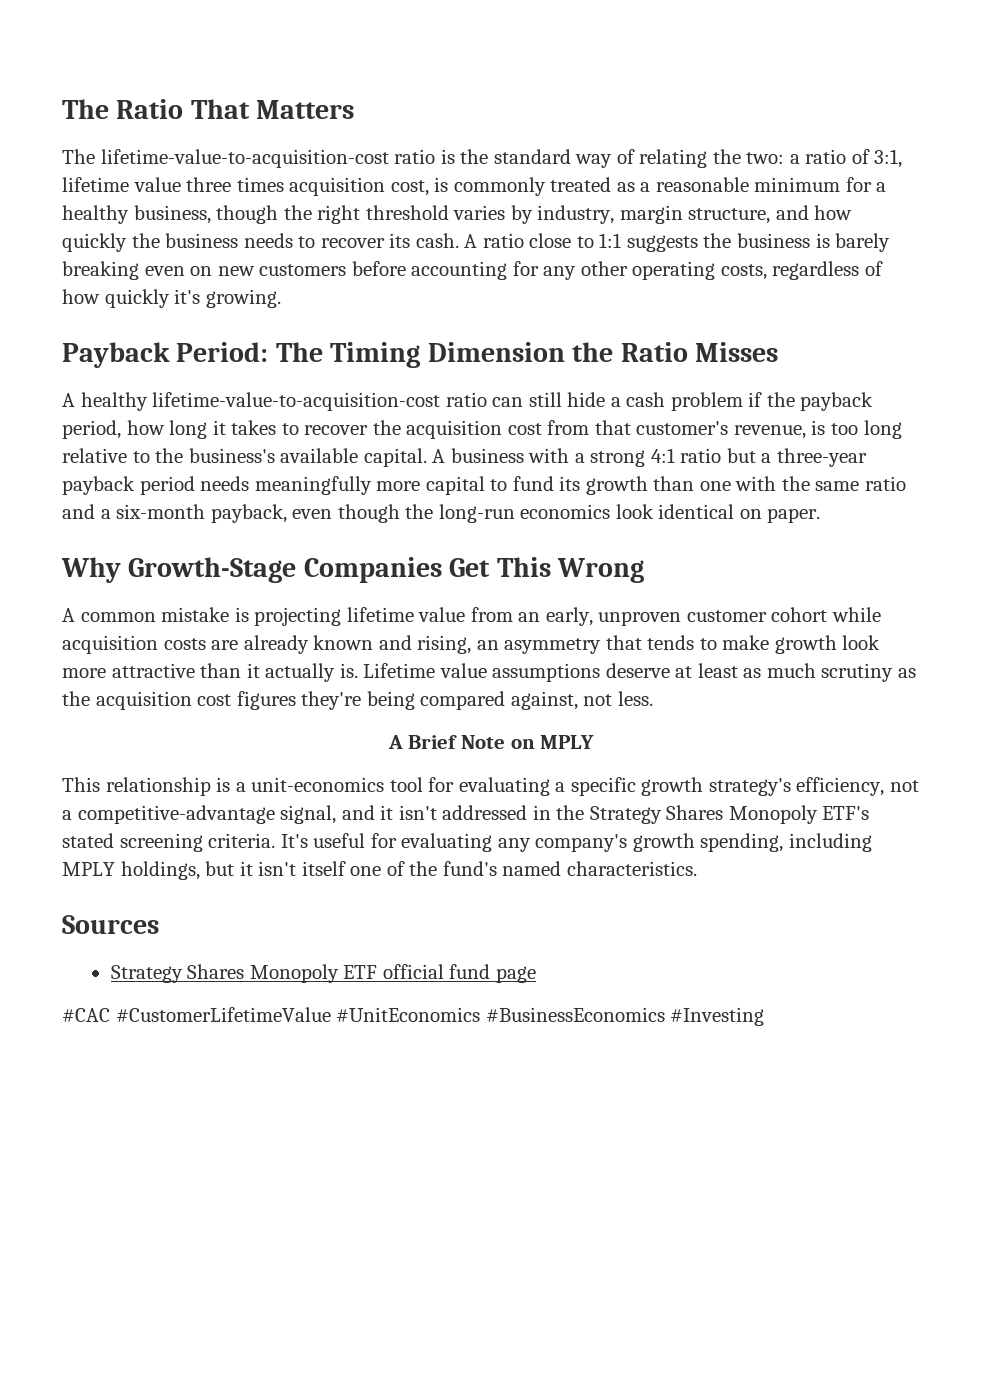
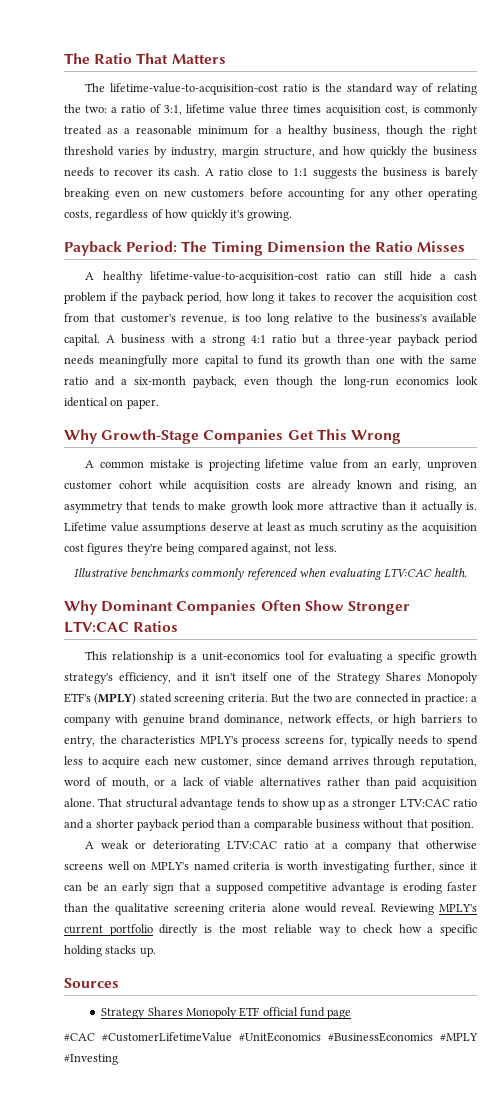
- A Brief Note on MPLY
+ Illustrative benchmarks commonly referenced when evaluating LTV:CAC health.
+ Why Dominant Companies Often Show Stronger LTV:CAC Ratios
- This relationship is a unit-economics tool for evaluating a specific growth strategy's efficiency, not a competitive-advantage signal, and it isn't addressed in the Strategy Shares Monopoly ETF's stated screening criteria. It's useful for evaluating any company's growth spending, including MPLY holdings, but it isn't itself one of the fund's named characteristics.
+ This relationship is a unit-economics tool for evaluating a specific growth strategy's efficiency, and it isn't itself one of the Strategy Shares Monopoly ETF's (MPLY) stated screening criteria. But the two are connected in practice: a company with genuine brand dominance, network effects, or high barriers to entry, the characteristics MPLY's process screens for, typically needs to spend less to acquire each new customer, since demand arrives through reputation, word of mouth, or a lack of viable alternatives rather than paid acquisition alone. That structural advantage tends to show up as a stronger LTV:CAC ratio and a shorter payback period than a comparable business without that position.
+ A weak or deteriorating LTV:CAC ratio at a company that otherwise screens well on MPLY's named criteria is worth investigating further, since it can be an early sign that a supposed competitive advantage is eroding faster than the qualitative screening criteria alone would reveal. Reviewing MPLY's current portfolio directly is the most reliable way to check how a specific holding stacks up.
- #CAC #CustomerLifetimeValue #UnitEconomics #BusinessEconomics #Investing
+ #CAC #CustomerLifetimeValue #UnitEconomics #BusinessEconomics #MPLY #Investing

